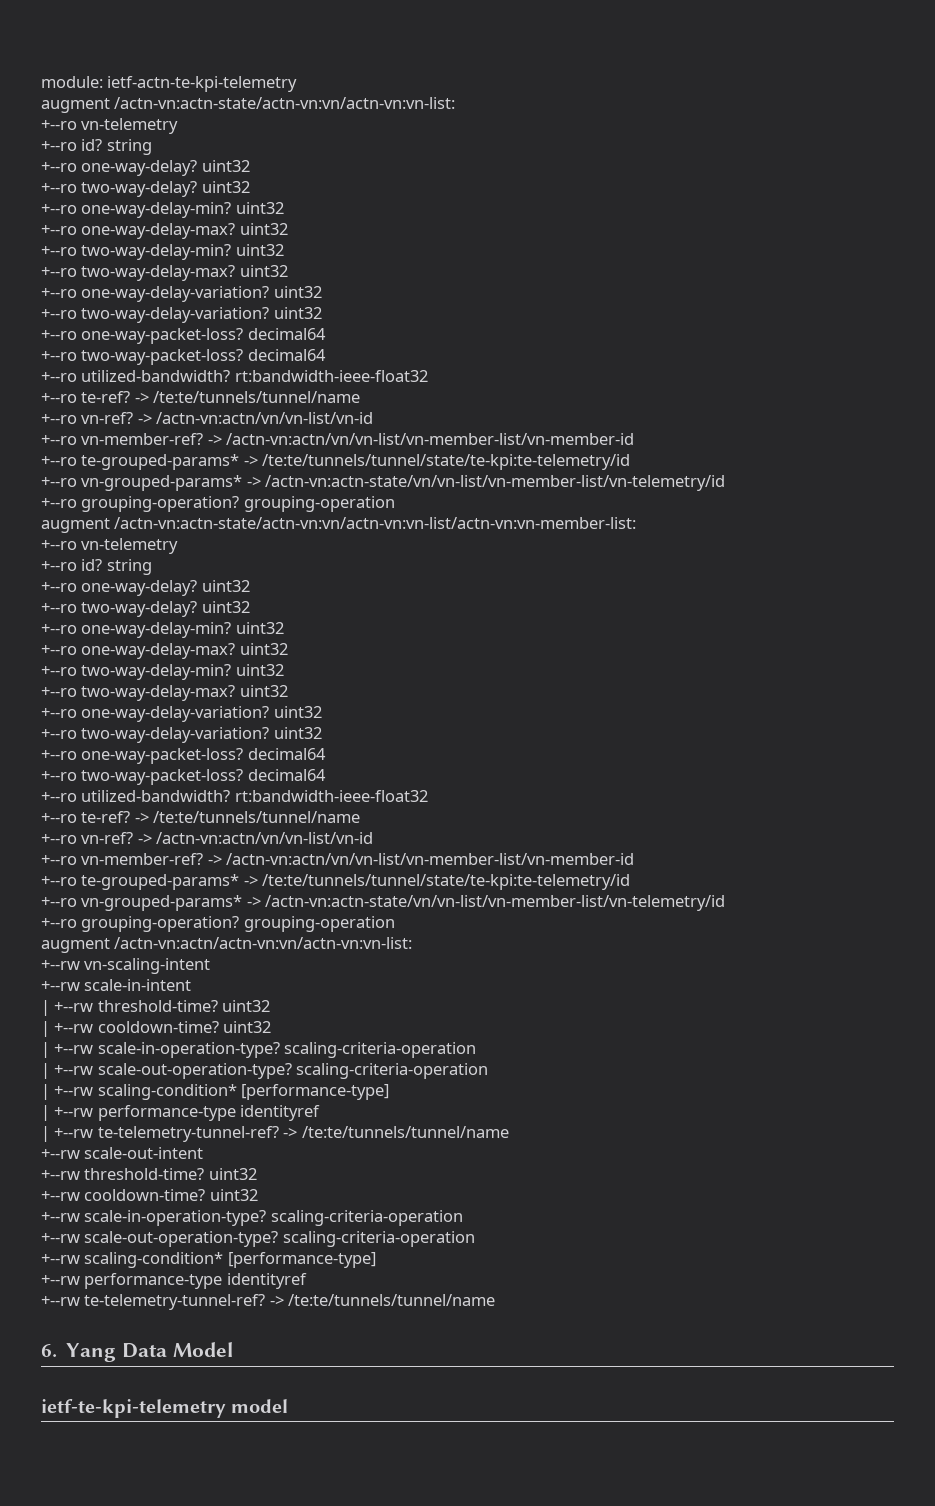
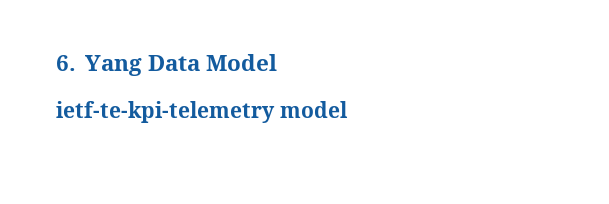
- module: ietf-actn-te-kpi-telemetry
- augment /actn-vn:actn-state/actn-vn:vn/actn-vn:vn-list:
- +--ro vn-telemetry
- +--ro id? string
- +--ro one-way-delay? uint32
- +--ro two-way-delay? uint32
- +--ro one-way-delay-min? uint32
- +--ro one-way-delay-max? uint32
- +--ro two-way-delay-min? uint32
- +--ro two-way-delay-max? uint32
- +--ro one-way-delay-variation? uint32
- +--ro two-way-delay-variation? uint32
- +--ro one-way-packet-loss? decimal64
- +--ro two-way-packet-loss? decimal64
- +--ro utilized-bandwidth? rt:bandwidth-ieee-float32
- +--ro te-ref? -> /te:te/tunnels/tunnel/name
- +--ro vn-ref? -> /actn-vn:actn/vn/vn-list/vn-id
- +--ro vn-member-ref? -> /actn-vn:actn/vn/vn-list/vn-member-list/vn-member-id
- +--ro te-grouped-params* -> /te:te/tunnels/tunnel/state/te-kpi:te-telemetry/id
- +--ro vn-grouped-params* -> /actn-vn:actn-state/vn/vn-list/vn-member-list/vn-telemetry/id
- +--ro grouping-operation? grouping-operation
- augment /actn-vn:actn-state/actn-vn:vn/actn-vn:vn-list/actn-vn:vn-member-list:
- +--ro vn-telemetry
- +--ro id? string
- +--ro one-way-delay? uint32
- +--ro two-way-delay? uint32
- +--ro one-way-delay-min? uint32
- +--ro one-way-delay-max? uint32
- +--ro two-way-delay-min? uint32
- +--ro two-way-delay-max? uint32
- +--ro one-way-delay-variation? uint32
- +--ro two-way-delay-variation? uint32
- +--ro one-way-packet-loss? decimal64
- +--ro two-way-packet-loss? decimal64
- +--ro utilized-bandwidth? rt:bandwidth-ieee-float32
- +--ro te-ref? -> /te:te/tunnels/tunnel/name
- +--ro vn-ref? -> /actn-vn:actn/vn/vn-list/vn-id
- +--ro vn-member-ref? -> /actn-vn:actn/vn/vn-list/vn-member-list/vn-member-id
- +--ro te-grouped-params* -> /te:te/tunnels/tunnel/state/te-kpi:te-telemetry/id
- +--ro vn-grouped-params* -> /actn-vn:actn-state/vn/vn-list/vn-member-list/vn-telemetry/id
- +--ro grouping-operation? grouping-operation
- augment /actn-vn:actn/actn-vn:vn/actn-vn:vn-list:
- +--rw vn-scaling-intent
- +--rw scale-in-intent
- | +--rw threshold-time? uint32
- | +--rw cooldown-time? uint32
- | +--rw scale-in-operation-type? scaling-criteria-operation
- | +--rw scale-out-operation-type? scaling-criteria-operation
- | +--rw scaling-condition* [performance-type]
- | +--rw performance-type identityref
- | +--rw te-telemetry-tunnel-ref? -> /te:te/tunnels/tunnel/name
- +--rw scale-out-intent
- +--rw threshold-time? uint32
- +--rw cooldown-time? uint32
- +--rw scale-in-operation-type? scaling-criteria-operation
- +--rw scale-out-operation-type? scaling-criteria-operation
- +--rw scaling-condition* [performance-type]
- +--rw performance-type identityref
- +--rw te-telemetry-tunnel-ref? -> /te:te/tunnels/tunnel/name

